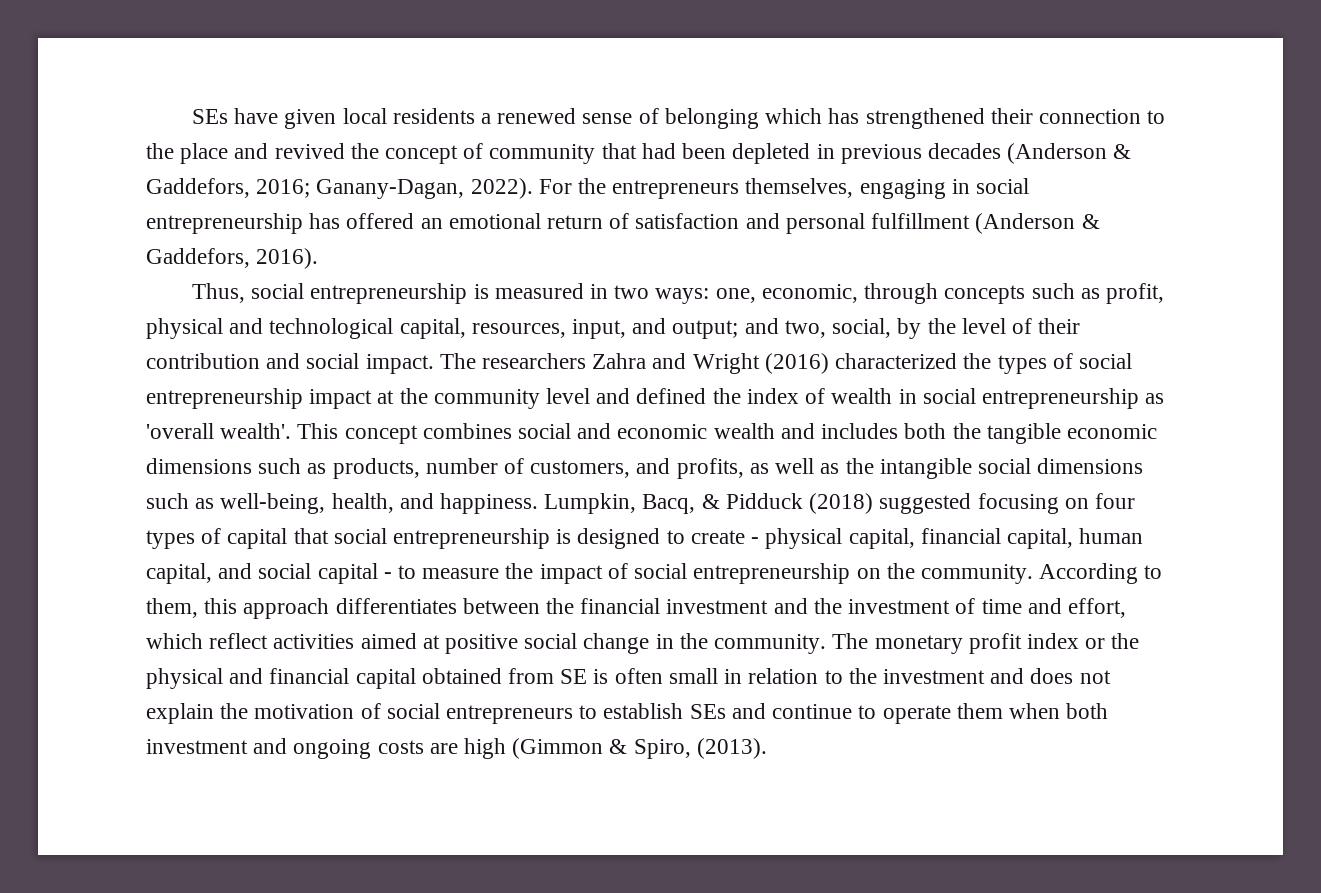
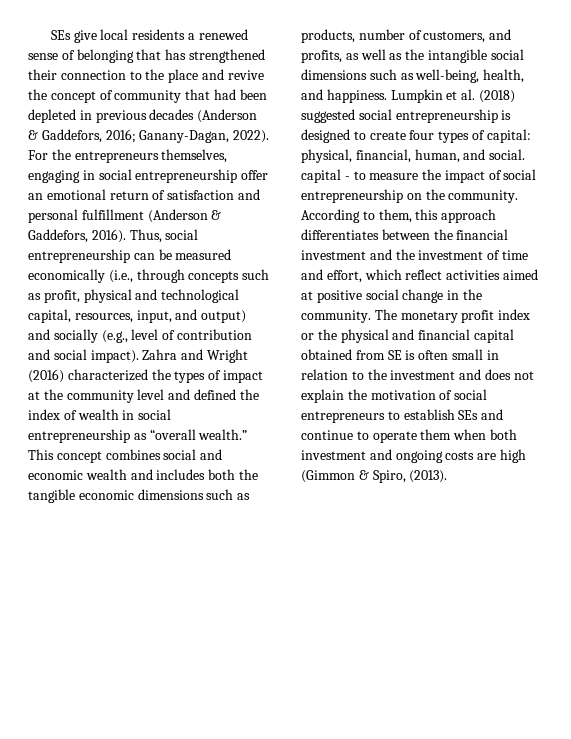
- SEs have given local residents a renewed sense of belonging which has strengthened their connection to the place and revived the concept of community that had been depleted in previous decades (Anderson & Gaddefors, 2016; Ganany-Dagan, 2022).
+ SEs give local residents a renewed sense of belonging that has strengthened their connection to the place and revive the concept of community that had been depleted in previous decades (Anderson & Gaddefors, 2016; Ganany-Dagan, 2022).
- For the entrepreneurs themselves, engaging in social entrepreneurship has offered an emotional return of satisfaction and personal fulfillment (Anderson & Gaddefors, 2016).
- Thus, social entrepreneurship is measured in two ways: one, economic, through concepts such as profit, physical and technological capital, resources, input, and output; and two, social, by the level of their contribution and social impact. The researchers Zahra and Wright (2016) characterized the types of social entrepreneurship impact at the community level and defined the index of wealth in social entrepreneurship as 'overall wealth'.
+ For the entrepreneurs themselves, engaging in social entrepreneurship offer an emotional return of satisfaction and personal fulfillment (Anderson & Gaddefors, 2016). Thus, social entrepreneurship can be measured economically (i.e., through concepts such as profit, physical and technological capital, resources, input, and output) and socially (e.g., level of contribution and social impact). Zahra and Wright (2016) characterized the types of impact at the community level and defined the index of wealth in social entrepreneurship as “overall wealth.”
- Lumpkin, Bacq, & Pidduck (2018) suggested focusing on four types of capital that social entrepreneurship is designed to create - physical capital, financial capital, human capital, and social capital - to measure the impact of social entrepreneurship on the community.
+ Lumpkin et al. (2018) suggested social entrepreneurship is designed to create four types of capital: physical, financial, human, and social. capital - to measure the impact of social entrepreneurship on the community.

